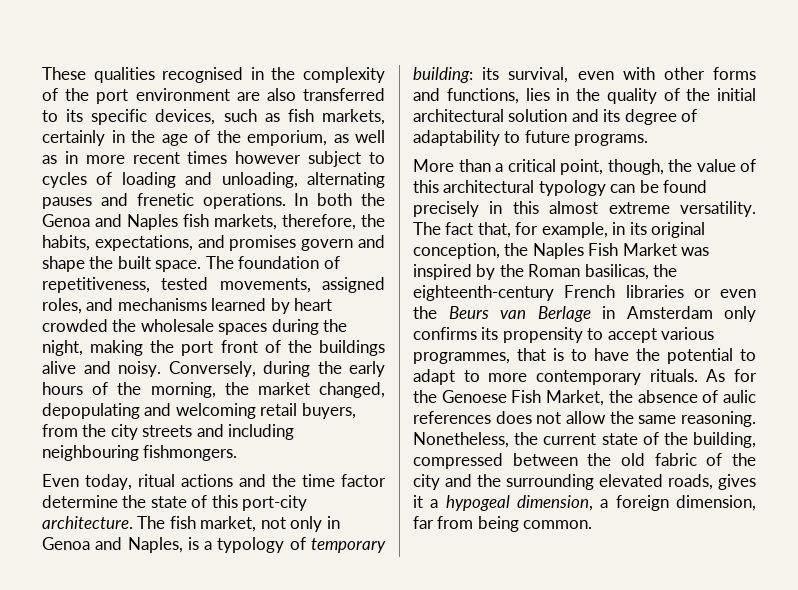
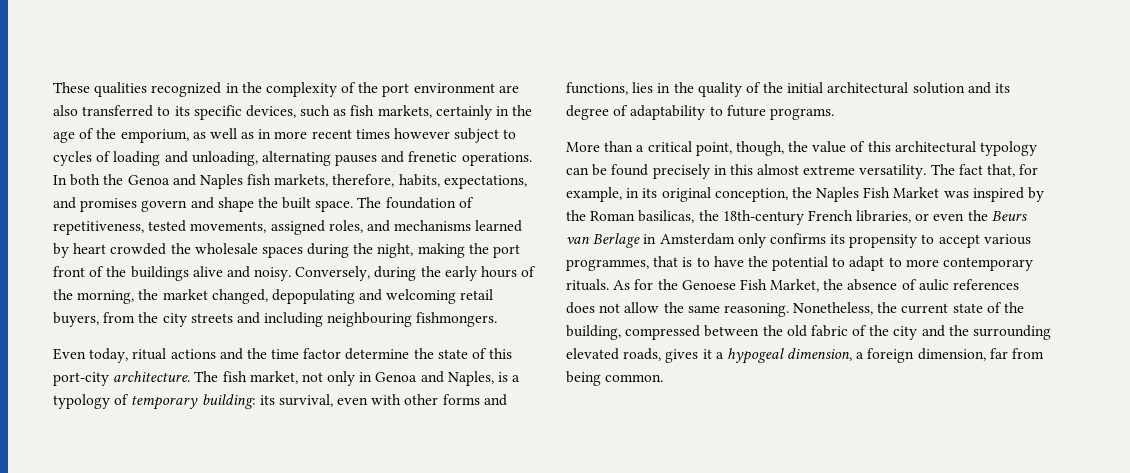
- These qualities recognised in the complexity of the port environment are also transferred to its specific devices, such as fish markets, certainly in the age of the emporium, as well as in more recent times however subject to cycles of loading and unloading, alternating pauses and frenetic operations.
+ These qualities recognized in the complexity of the port environment are also transferred to its specific devices, such as fish markets, certainly in the age of the emporium, as well as in more recent times however subject to cycles of loading and unloading, alternating pauses and frenetic operations.
- In both the Genoa and Naples fish markets, therefore, the habits, expectations, and promises govern and shape the built space.
+ In both the Genoa and Naples fish markets, therefore, habits, expectations, and promises govern and shape the built space.
- The fact that, for example, in its original conception, the Naples Fish Market was inspired by the Roman basilicas, the eighteenth-century French libraries or even the Beurs van Berlage in Amsterdam only confirms its propensity to accept various programmes, that is to have the potential to adapt to more contemporary rituals.
+ The fact that, for example, in its original conception, the Naples Fish Market was inspired by the Roman basilicas, the 18th-century French libraries, or even the Beurs van Berlage in Amsterdam only confirms its propensity to accept various programmes, that is to have the potential to adapt to more contemporary rituals.

